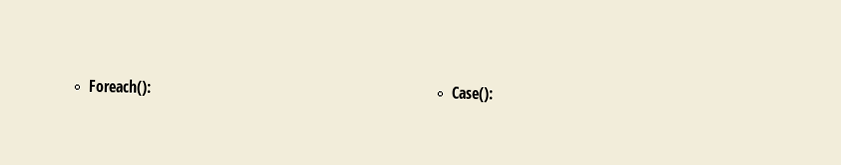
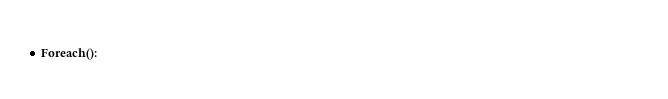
- Case():

